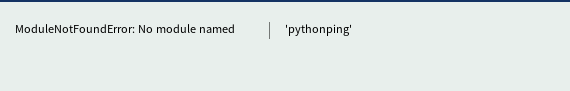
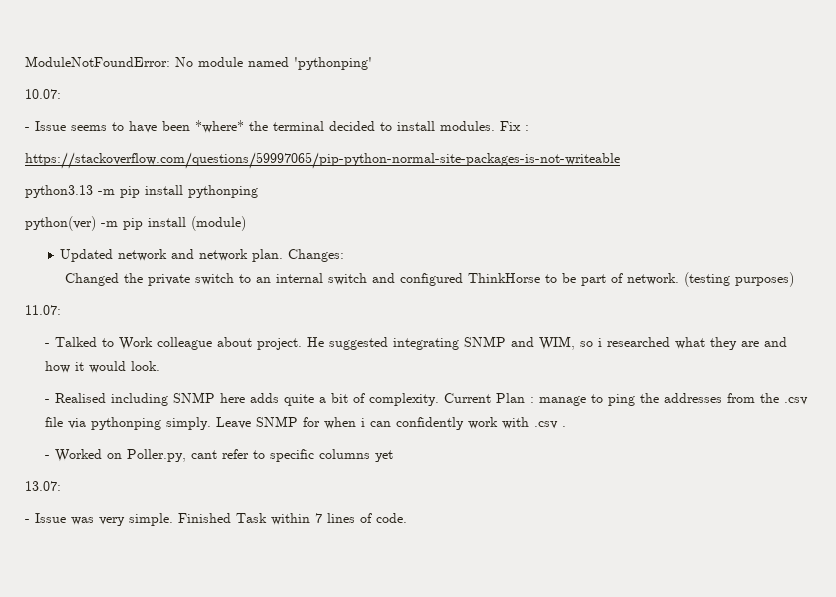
+ 10.07:
+ - Issue seems to have been *where* the terminal decided to install modules. Fix :
+ https://stackoverflow.com/questions/59997065/pip-python-normal-site-packages-is-not-writeable
+ python3.13 -m pip install pythonping
+ python(ver) -m pip install (module)
+ Updated network and network plan. Changes:
+ Changed the private switch to an internal switch and configured ThinkHorse to be part of network. (testing purposes)
+ 11.07:
+ - Talked to Work colleague about project. He suggested integrating SNMP and WIM, so i researched what they are and how it would look.
+ - Realised including SNMP here adds quite a bit of complexity. Current Plan : manage to ping the addresses from the .csv file via pythonping simply. Leave SNMP for when i can confidently work with .csv .
+ - Worked on Poller.py, cant refer to specific columns yet
+ 13.07:
+ - Issue was very simple. Finished Task within 7 lines of code.

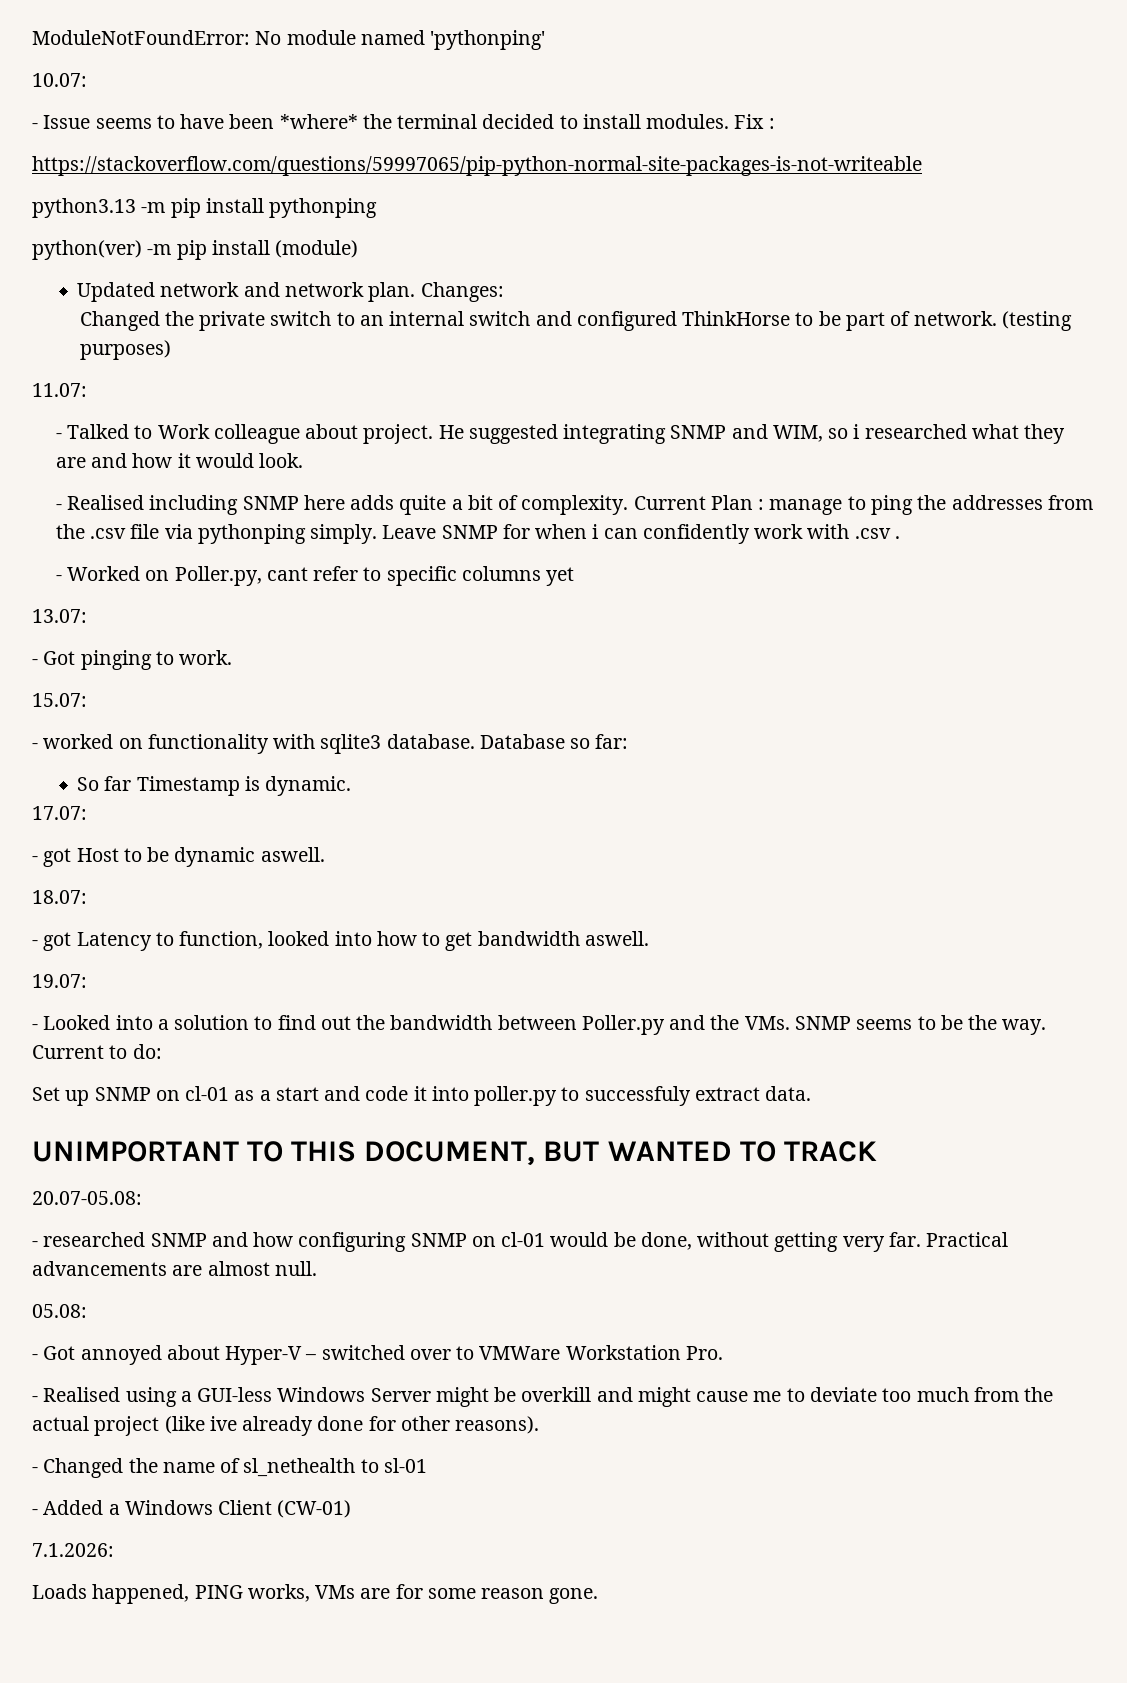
- - Issue was very simple. Finished Task within 7 lines of code.
+ - Got pinging to work.
+ 15.07:
+ - worked on functionality with sqlite3 database. Database so far:
+ So far Timestamp is dynamic.
+ 17.07:
+ - got Host to be dynamic aswell.
+ 18.07:
+ - got Latency to function, looked into how to get bandwidth aswell.
+ 19.07:
+ - Looked into a solution to find out the bandwidth between Poller.py and the VMs. SNMP seems to be the way. Current to do:
+ Set up SNMP on cl-01 as a start and code it into poller.py to successfuly extract data.
+ UNIMPORTANT TO THIS DOCUMENT, BUT WANTED TO TRACK
+ 20.07-05.08:
+ - researched SNMP and how configuring SNMP on cl-01 would be done, without getting very far. Practical advancements are almost null.
+ 05.08:
+ - Got annoyed about Hyper-V – switched over to VMWare Workstation Pro.
+ - Realised using a GUI-less Windows Server might be overkill and might cause me to deviate too much from the actual project (like ive already done for other reasons).
+ - Changed the name of sl_nethealth to sl-01
+ - Added a Windows Client (CW-01)
+ 7.1.2026:
+ Loads happened, PING works, VMs are for some reason gone.

